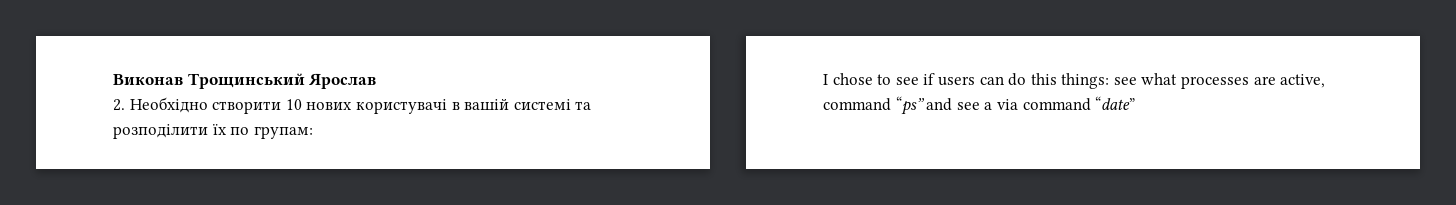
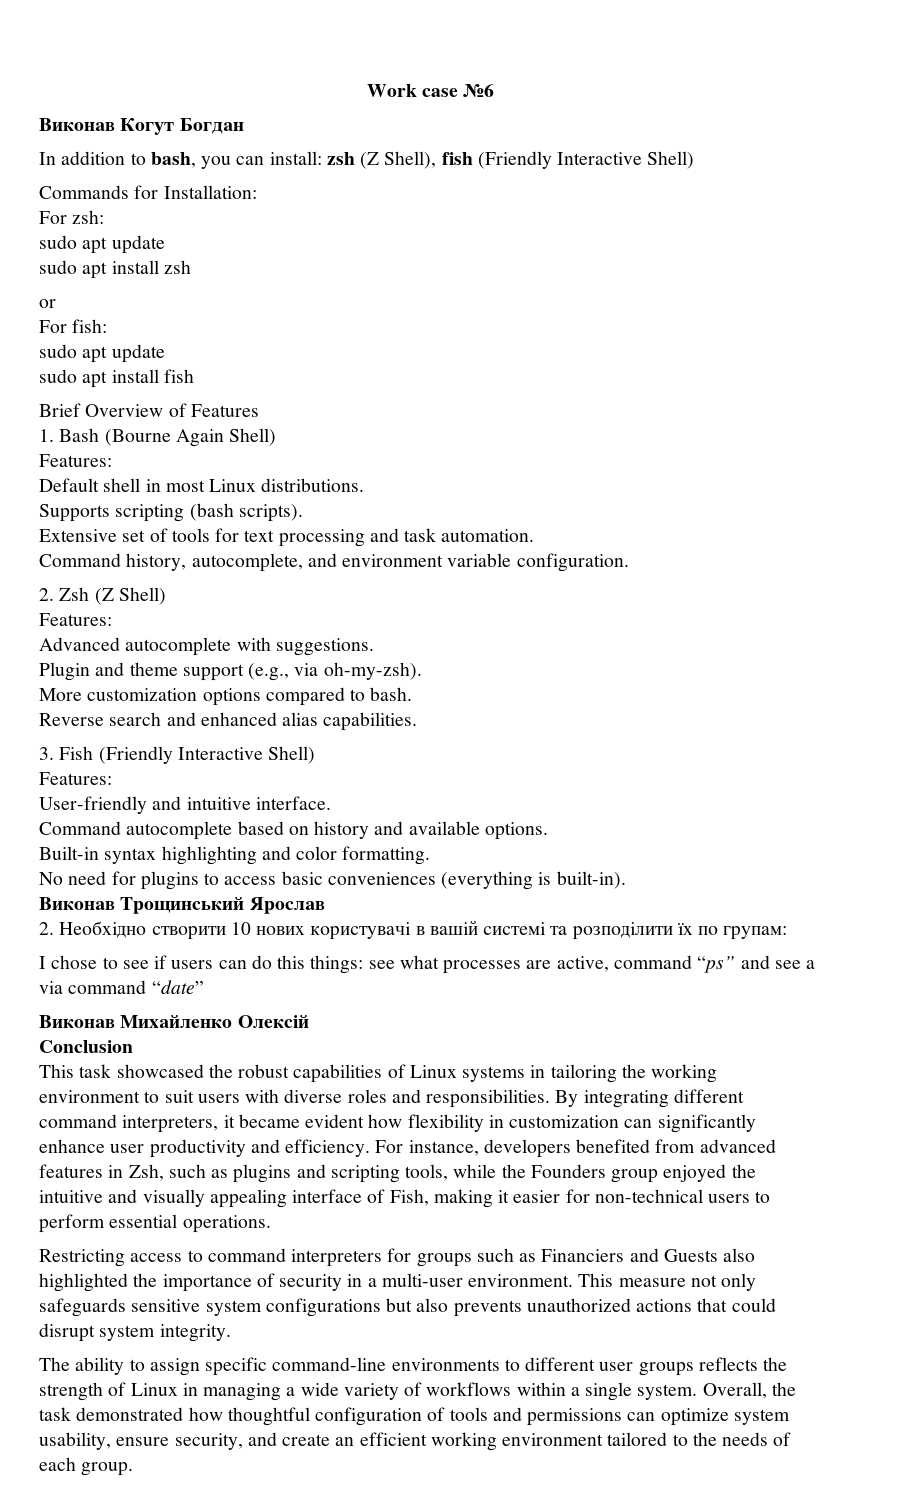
+ Work case №6
+ Виконав Когут Богдан
+ In addition to bash, you can install: zsh (Z Shell), fish (Friendly Interactive Shell)
+ Commands for Installation:
+ For zsh:
+ sudo apt update
+ sudo apt install zsh
+ or
+ For fish:
+ sudo apt update
+ sudo apt install fish
+ Brief Overview of Features
+ 1. Bash (Bourne Again Shell)
+ Features:
+ Default shell in most Linux distributions.
+ Supports scripting (bash scripts).
+ Extensive set of tools for text processing and task automation.
+ Command history, autocomplete, and environment variable configuration.
+ 2. Zsh (Z Shell)
+ Features:
+ Advanced autocomplete with suggestions.
+ Plugin and theme support (e.g., via oh-my-zsh).
+ More customization options compared to bash.
+ Reverse search and enhanced alias capabilities.
+ 3. Fish (Friendly Interactive Shell)
+ Features:
+ User-friendly and intuitive interface.
+ Command autocomplete based on history and available options.
+ Built-in syntax highlighting and color formatting.
+ No need for plugins to access basic conveniences (everything is built-in).
+ Виконав Михайленко Олексій
+ Conclusion
+ This task showcased the robust capabilities of Linux systems in tailoring the working environment to suit users with diverse roles and responsibilities. By integrating different command interpreters, it became evident how flexibility in customization can significantly enhance user productivity and efficiency. For instance, developers benefited from advanced features in Zsh, such as plugins and scripting tools, while the Founders group enjoyed the intuitive and visually appealing interface of Fish, making it easier for non-technical users to perform essential operations.
+ Restricting access to command interpreters for groups such as Financiers and Guests also highlighted the importance of security in a multi-user environment. This measure not only safeguards sensitive system configurations but also prevents unauthorized actions that could disrupt system integrity.
+ The ability to assign specific command-line environments to different user groups reflects the strength of Linux in managing a wide variety of workflows within a single system. Overall, the task demonstrated how thoughtful configuration of tools and permissions can optimize system usability, ensure security, and create an efficient working environment tailored to the needs of each group.

